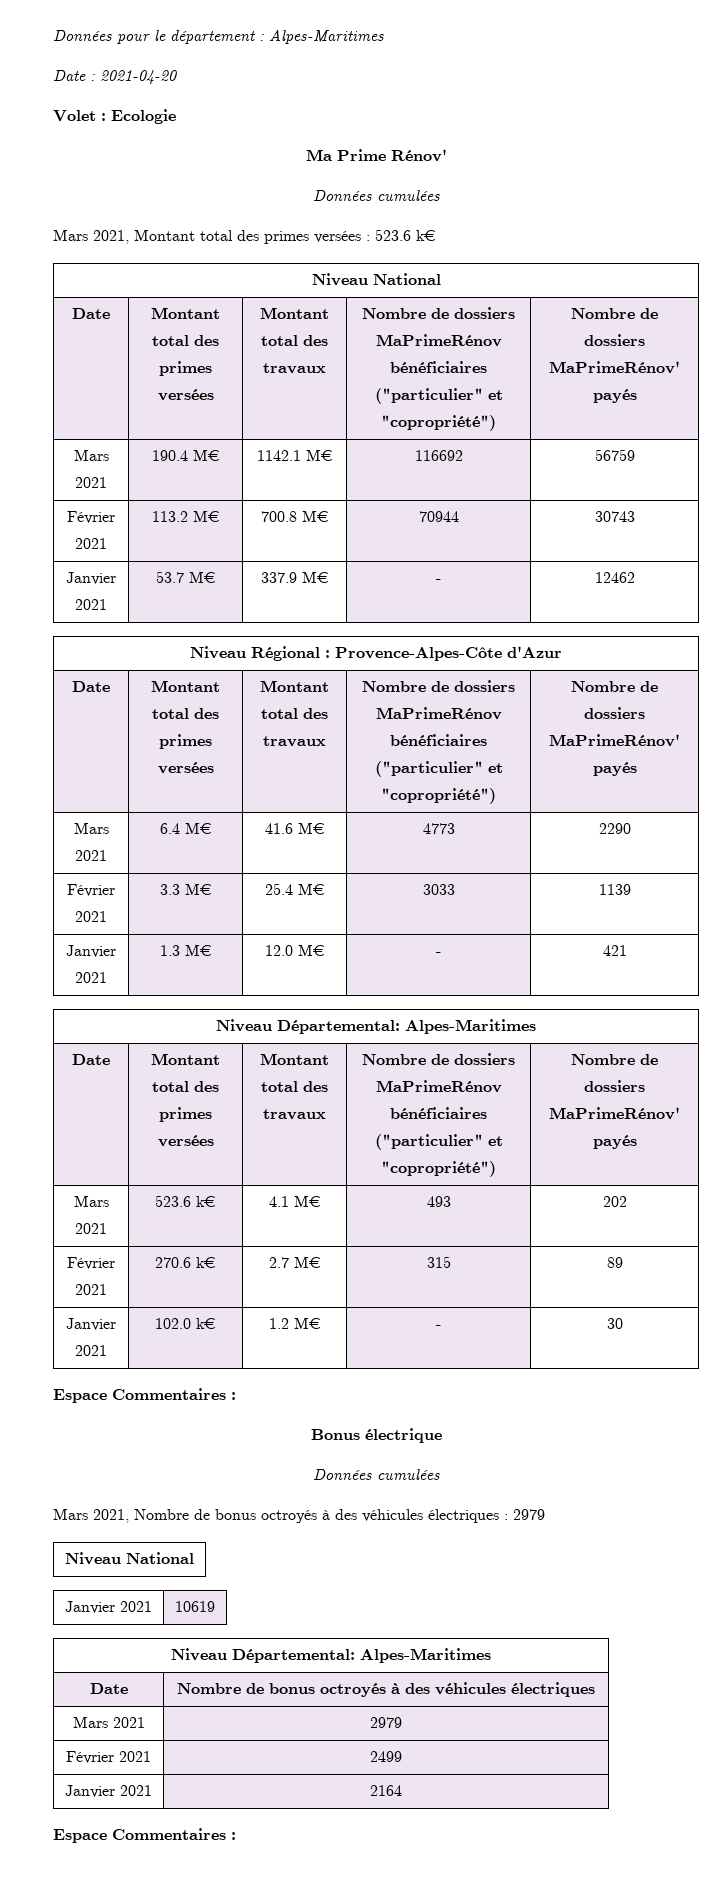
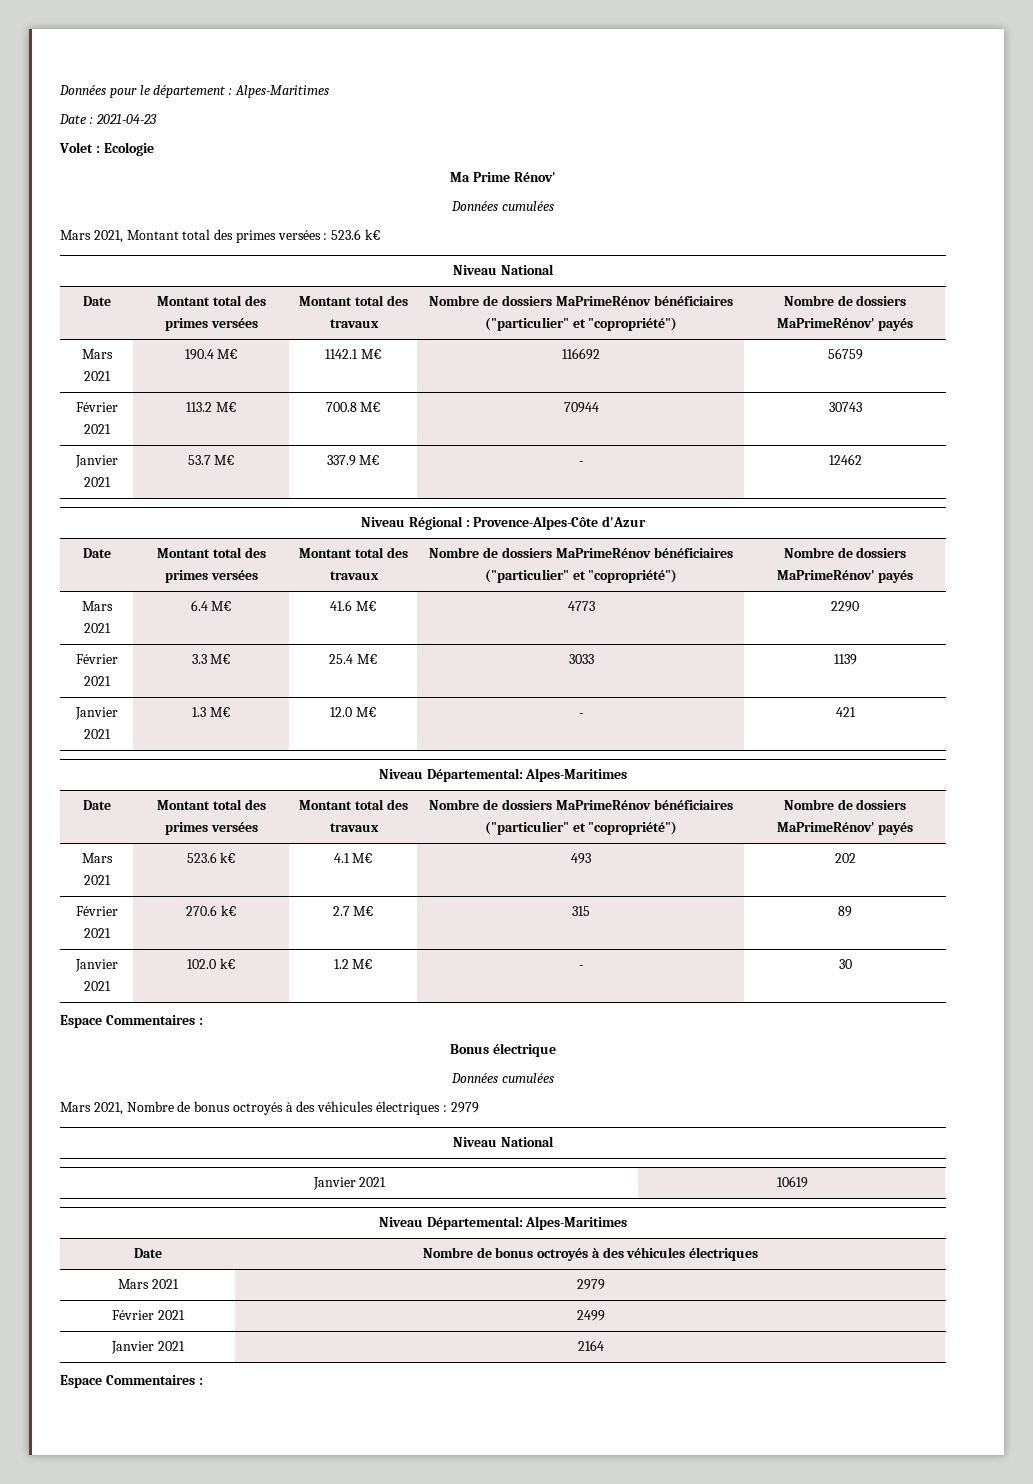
- Date : 2021-04-20
+ Date : 2021-04-23

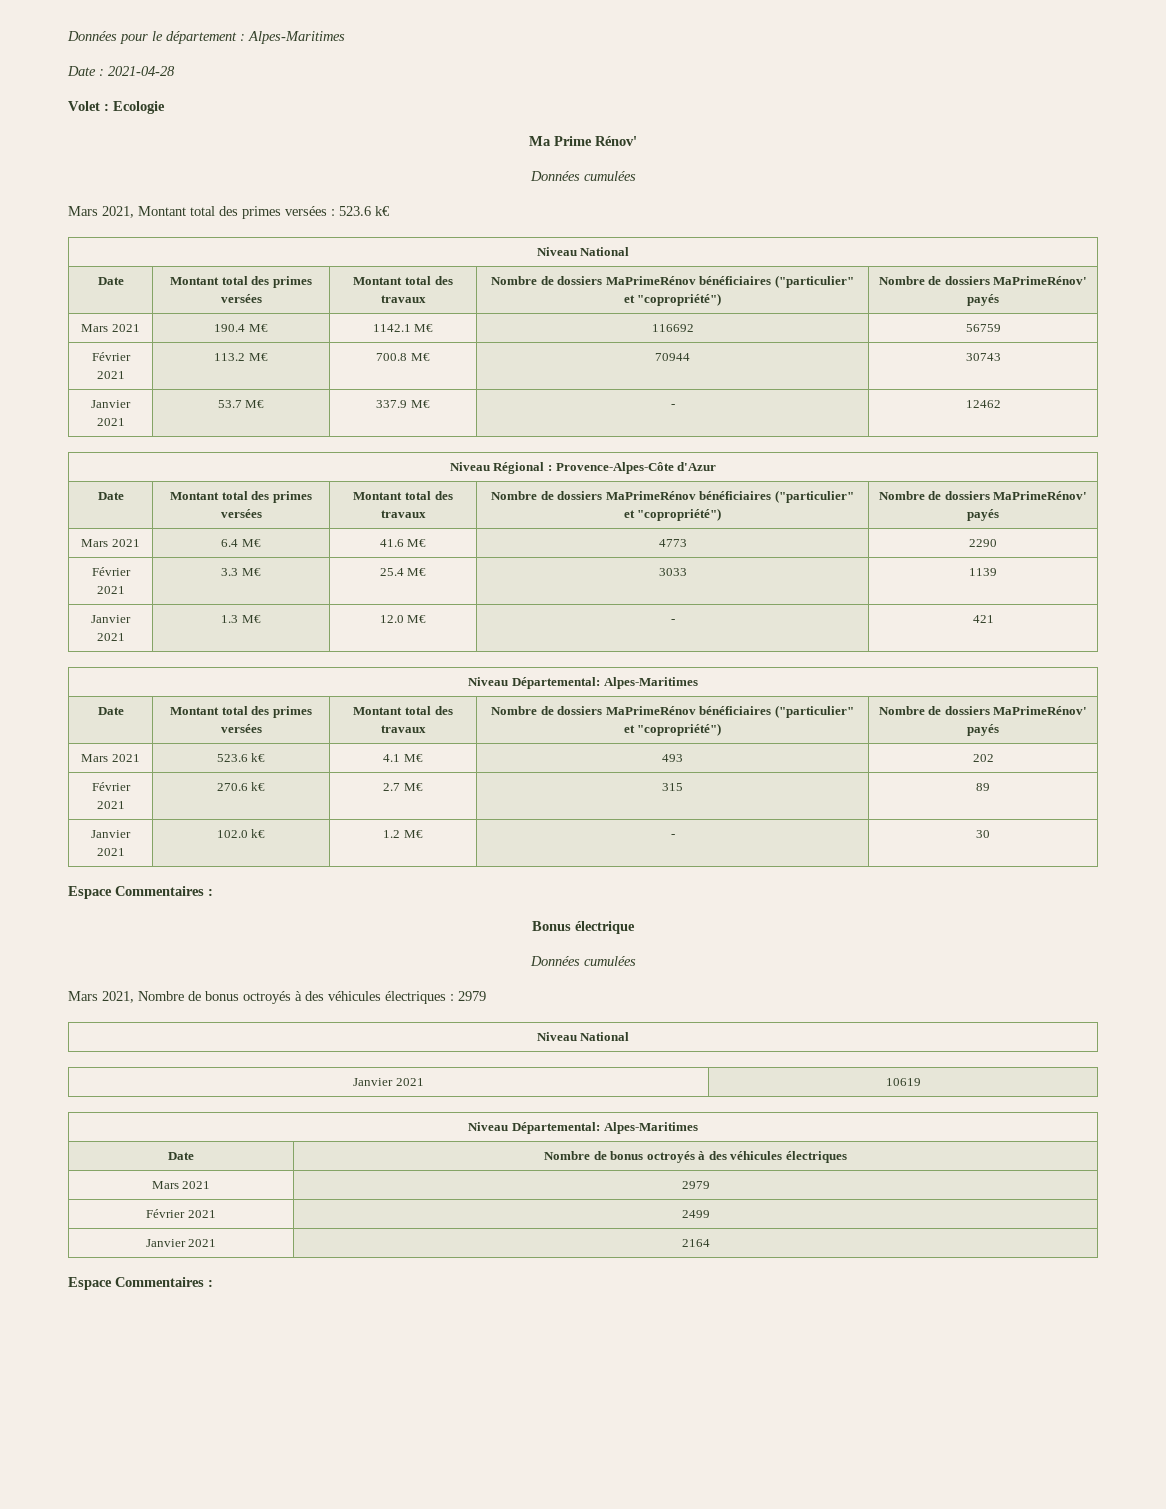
- Date : 2021-04-23
+ Date : 2021-04-28

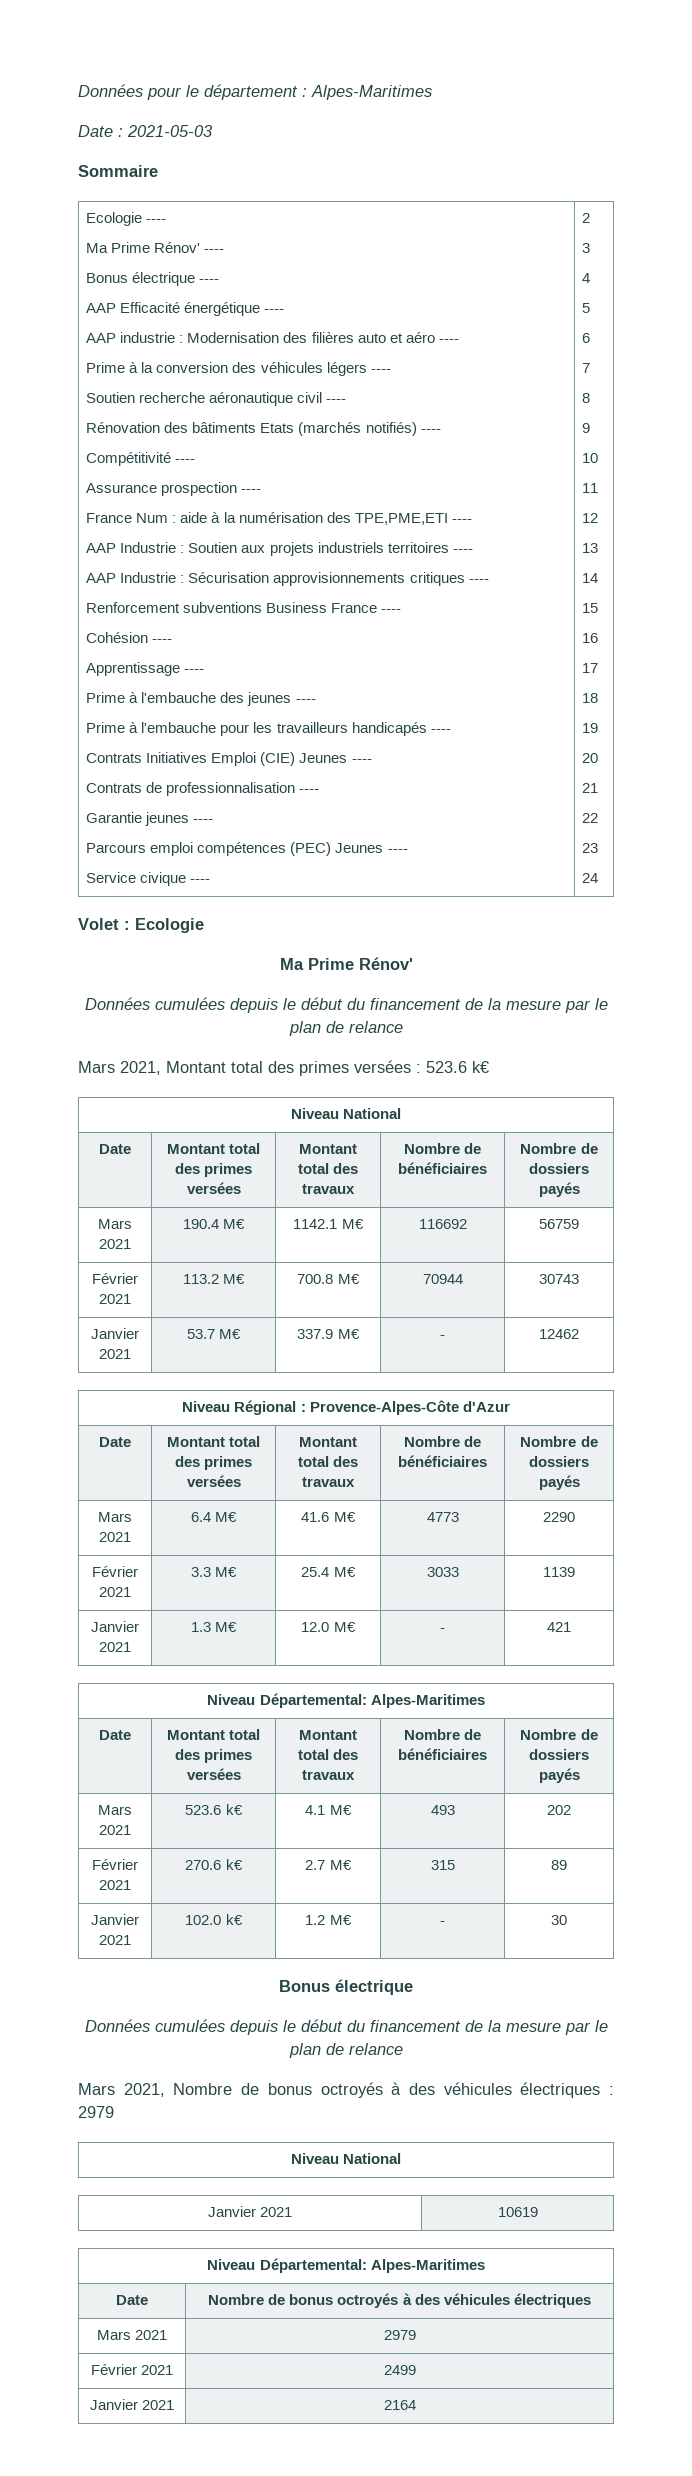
- Date : 2021-04-28
+ Date : 2021-05-03
+ Sommaire
+ Ecologie ----
+ Ma Prime Rénov' ----
+ Bonus électrique ----
+ AAP Efficacité énergétique ----
+ AAP industrie : Modernisation des filières auto et aéro ----
+ Prime à la conversion des véhicules légers ----
+ Soutien recherche aéronautique civil ----
+ Rénovation des bâtiments Etats (marchés notifiés) ----
+ Compétitivité ----
+ Assurance prospection ----
+ France Num : aide à la numérisation des TPE,PME,ETI ----
+ AAP Industrie : Soutien aux projets industriels territoires ----
+ AAP Industrie : Sécurisation approvisionnements critiques ----
+ Renforcement subventions Business France ----
+ Cohésion ----
+ Apprentissage ----
+ Prime à l'embauche des jeunes ----
+ Prime à l'embauche pour les travailleurs handicapés ----
+ Contrats Initiatives Emploi (CIE) Jeunes ----
+ Contrats de professionnalisation ----
+ Garantie jeunes ----
+ Parcours emploi compétences (PEC) Jeunes ----
+ Service civique ---- | 2
+ 3
+ 4
+ 5
+ 6
+ 7
+ 8
+ 9
+ 10
+ 11
+ 12
+ 13
+ 14
+ 15
+ 16
+ 17
+ 18
+ 19
+ 20
+ 21
+ 22
+ 23
+ 24
  Volet : Ecologie
  Ma Prime Rénov'
- Données cumulées
+ Données cumulées depuis le début du financement de la mesure par le plan de relance
  Mars 2021, Montant total des primes versées : 523.6 k€
  Niveau National
- Date | Montant total des primes versées | Montant total des travaux | Nombre de dossiers MaPrimeRénov bénéficiaires ("particulier" et "copropriété") | Nombre de dossiers MaPrimeRénov' payés
+ Date | Montant total des primes versées | Montant total des travaux | Nombre de bénéficiaires | Nombre de dossiers payés
  Niveau Régional : Provence-Alpes-Côte d'Azur
- Date | Montant total des primes versées | Montant total des travaux | Nombre de dossiers MaPrimeRénov bénéficiaires ("particulier" et "copropriété") | Nombre de dossiers MaPrimeRénov' payés
+ Date | Montant total des primes versées | Montant total des travaux | Nombre de bénéficiaires | Nombre de dossiers payés
  Janvier 2021 | 1.3 M€ | 12.0 M€ | - | 421
  Niveau Départemental: Alpes-Maritimes
- Date | Montant total des primes versées | Montant total des travaux | Nombre de dossiers MaPrimeRénov bénéficiaires ("particulier" et "copropriété") | Nombre de dossiers MaPrimeRénov' payés
+ Date | Montant total des primes versées | Montant total des travaux | Nombre de bénéficiaires | Nombre de dossiers payés
  Janvier 2021 | 102.0 k€ | 1.2 M€ | - | 30
- Espace Commentaires :
  Bonus électrique
- Données cumulées
+ Données cumulées depuis le début du financement de la mesure par le plan de relance
  Janvier 2021 | 2164
- Espace Commentaires :

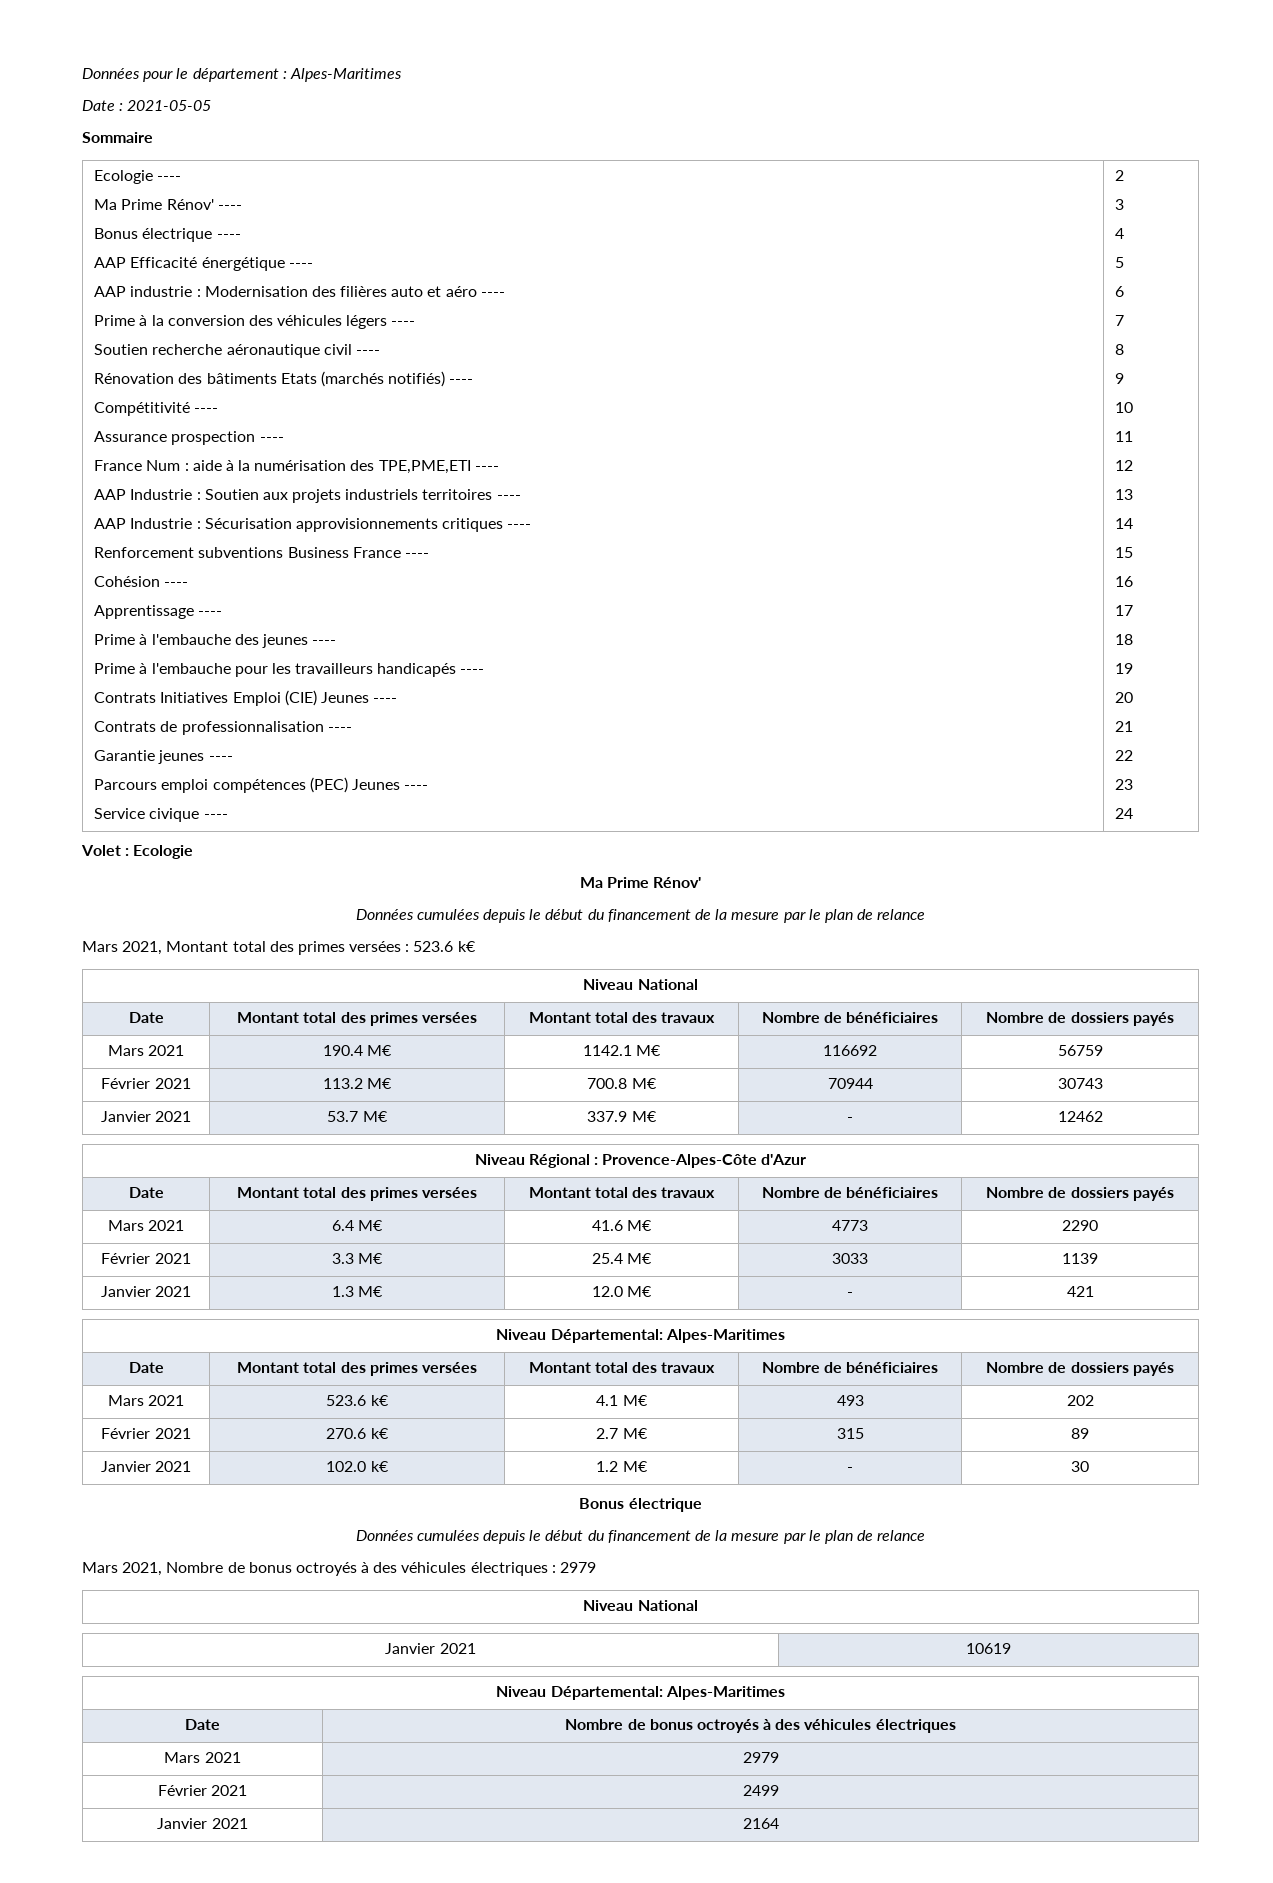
- Date : 2021-05-03
+ Date : 2021-05-05

